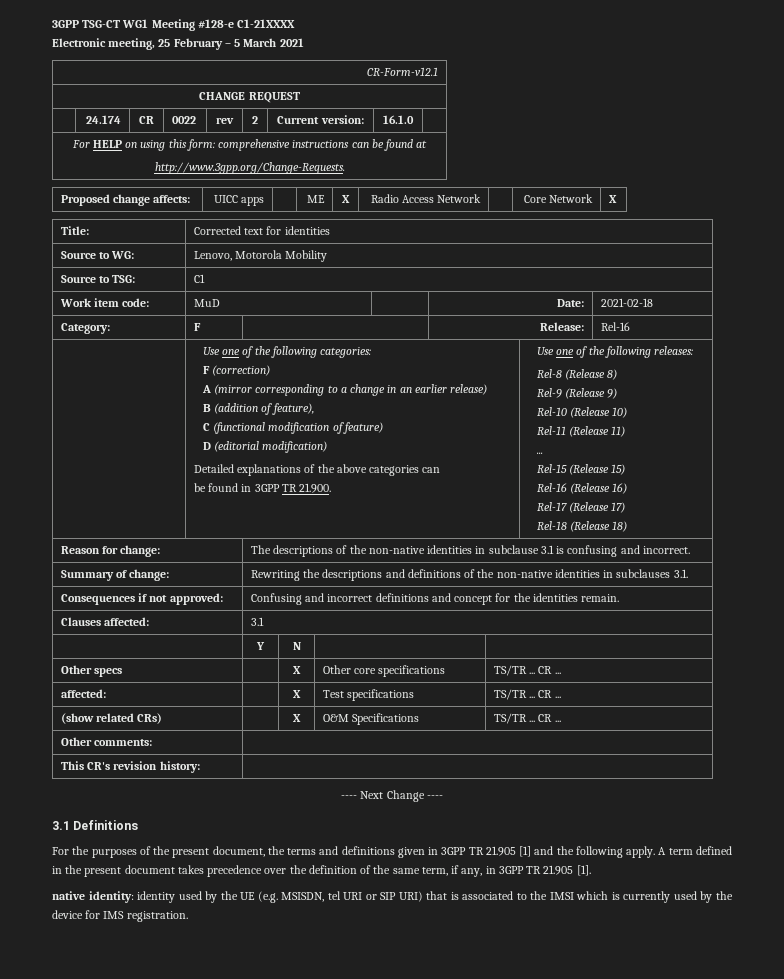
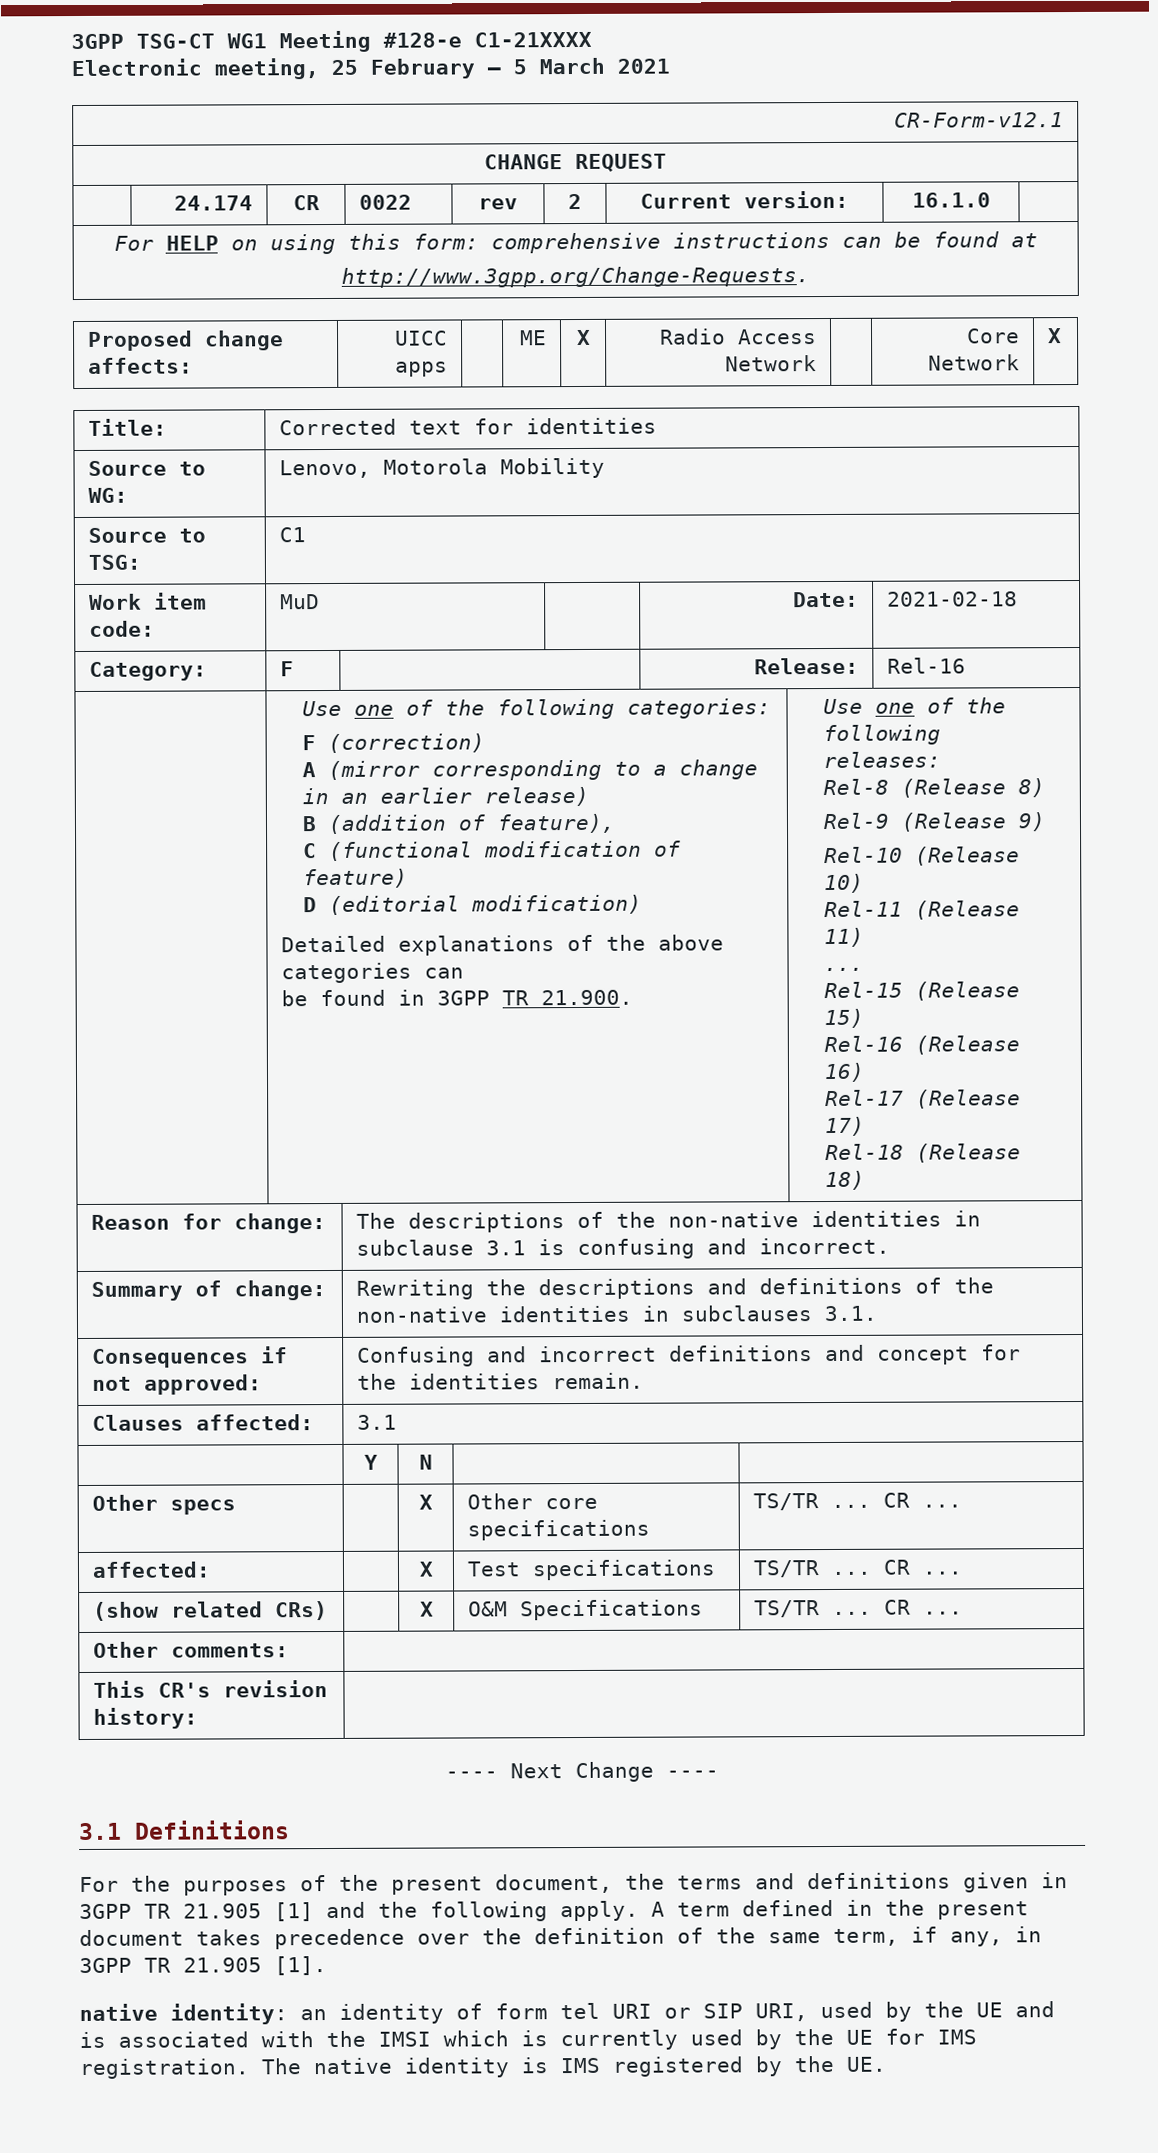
- native identity: identity used by the UE (e.g. MSISDN, tel URI or SIP URI) that is associated to the IMSI which is currently used by the device for IMS registration.
+ native identity: an identity of form tel URI or SIP URI, used by the UE and is associated with the IMSI which is currently used by the UE for IMS registration.
+ The native identity is IMS registered by the UE.

